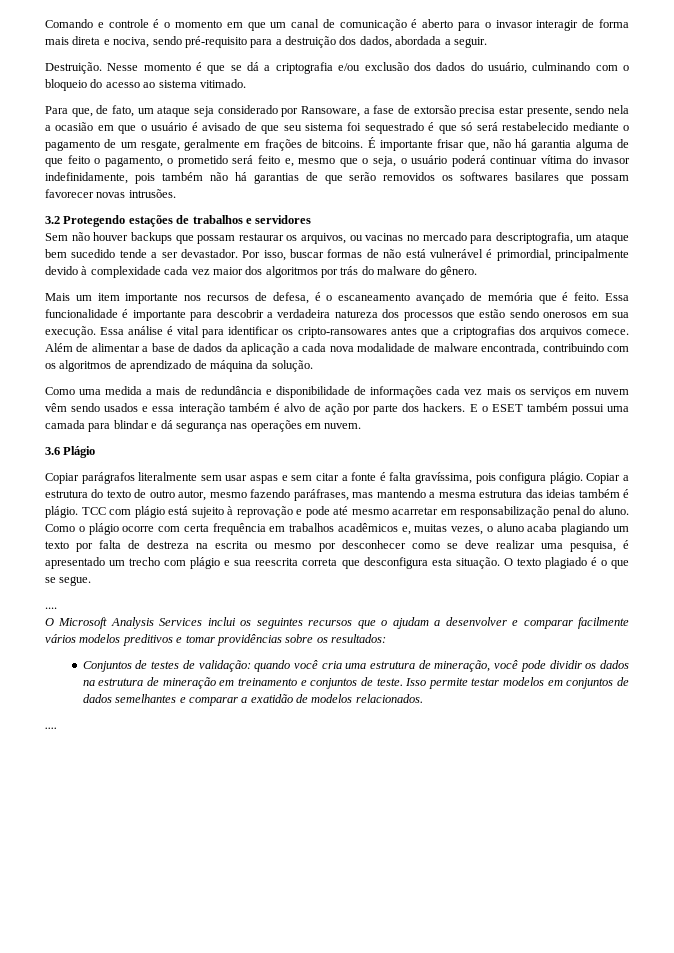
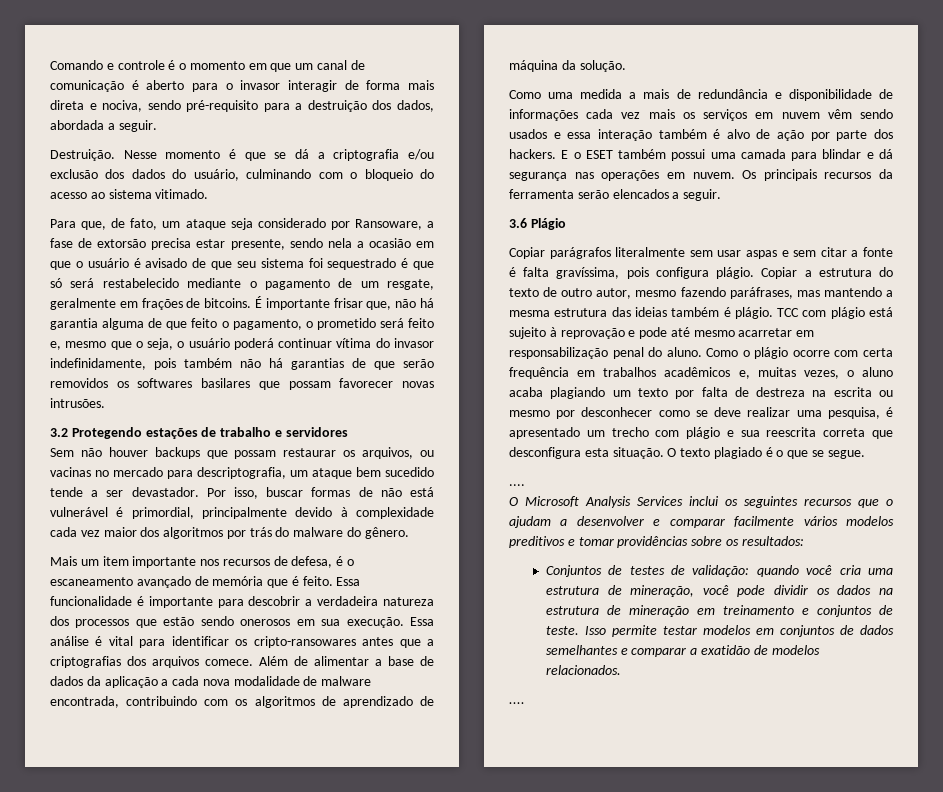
- 3.2 Protegendo estações de trabalhos e servidores
+ 3.2 Protegendo estações de trabalho e servidores
+ Os principais recursos da ferramenta serão elencados a seguir.

